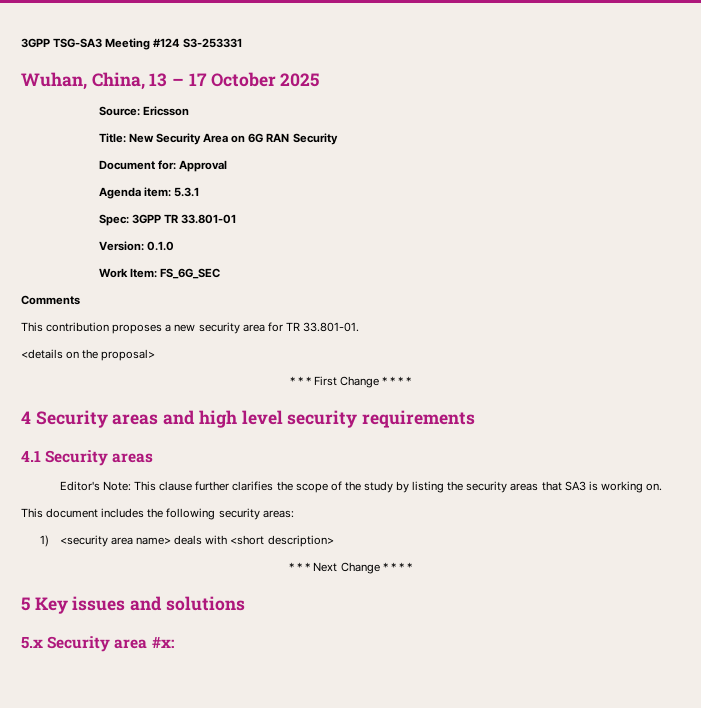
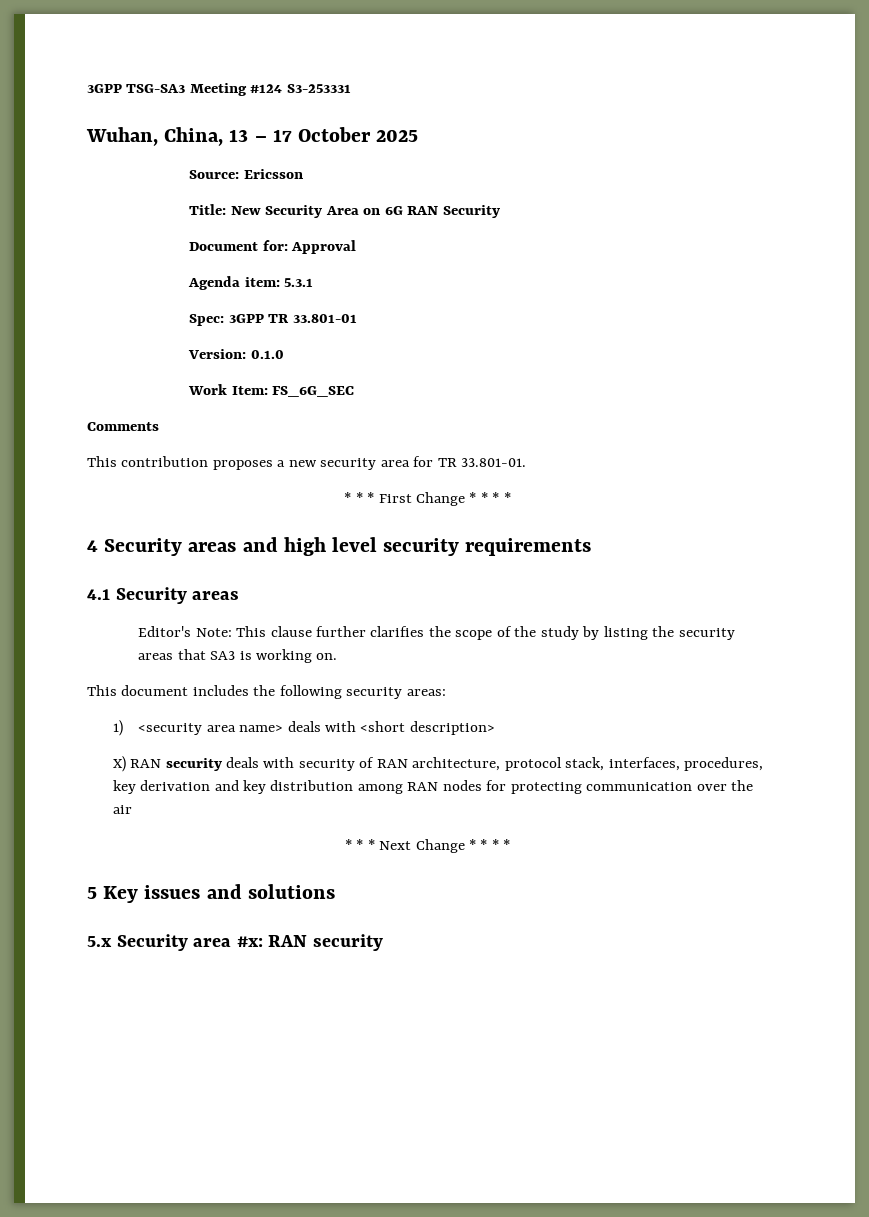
- <details on the proposal>
+ X) RAN security deals with security of RAN architecture, protocol stack, interfaces, procedures, key derivation and key distribution among RAN nodes for protecting communication over the air
- 5.x Security area #x:
+ 5.x Security area #x: RAN security

